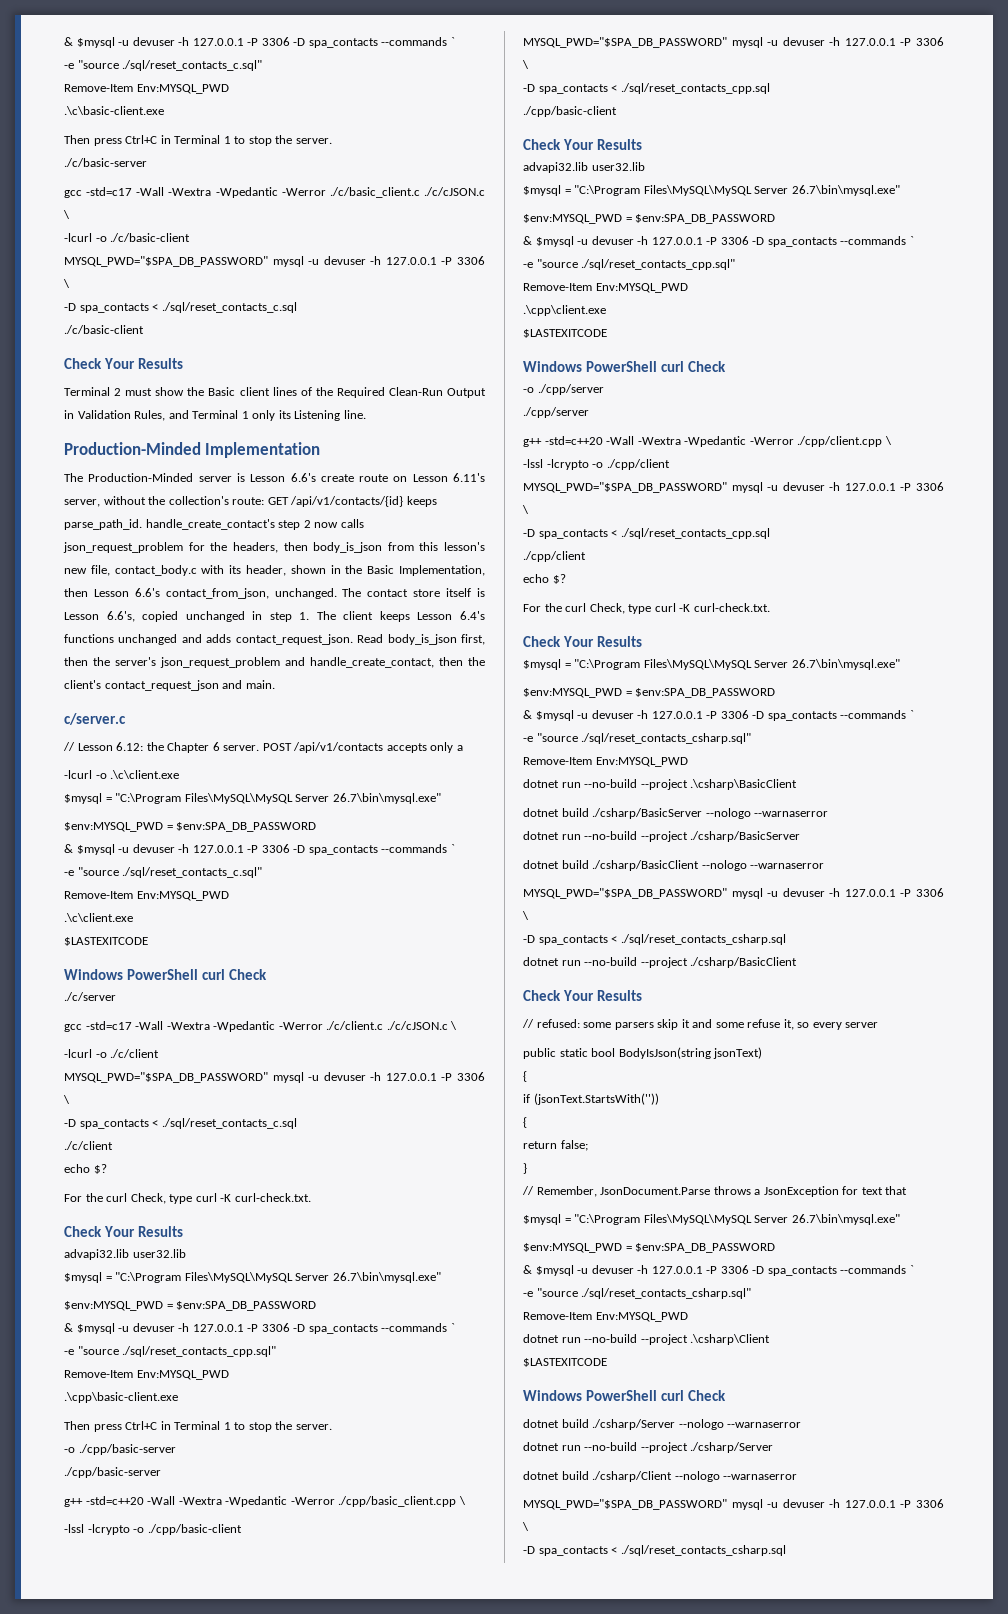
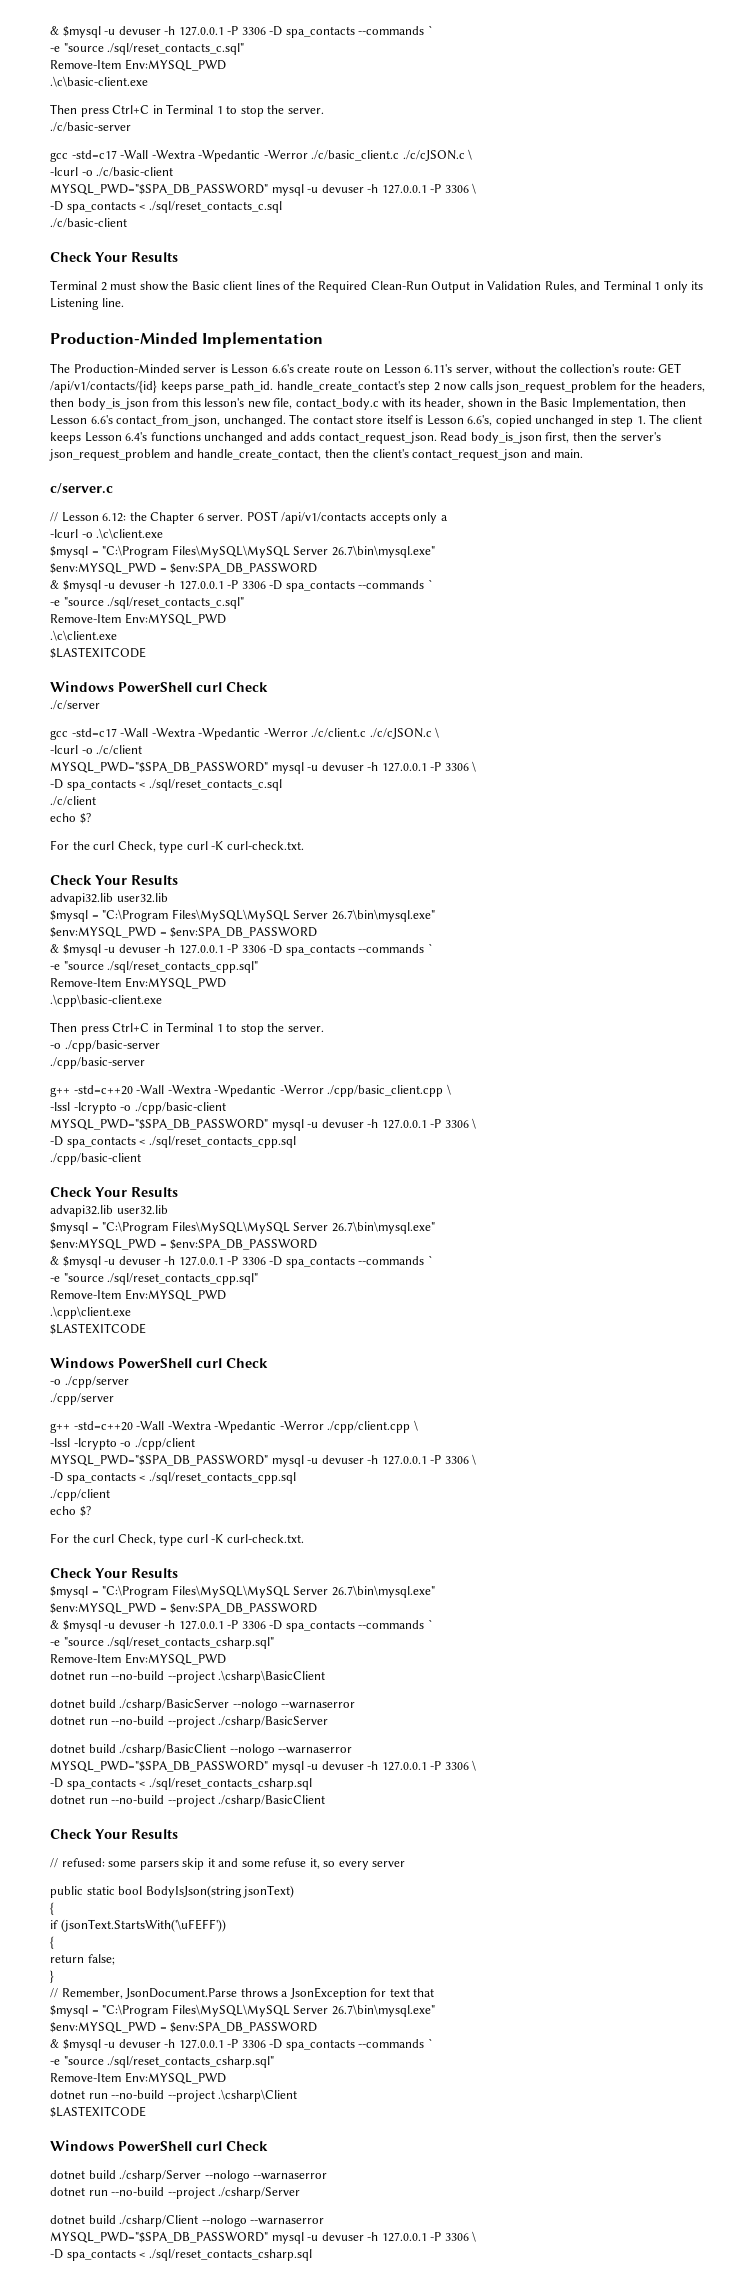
- if (jsonText.StartsWith(''))
+ if (jsonText.StartsWith('\uFEFF'))

